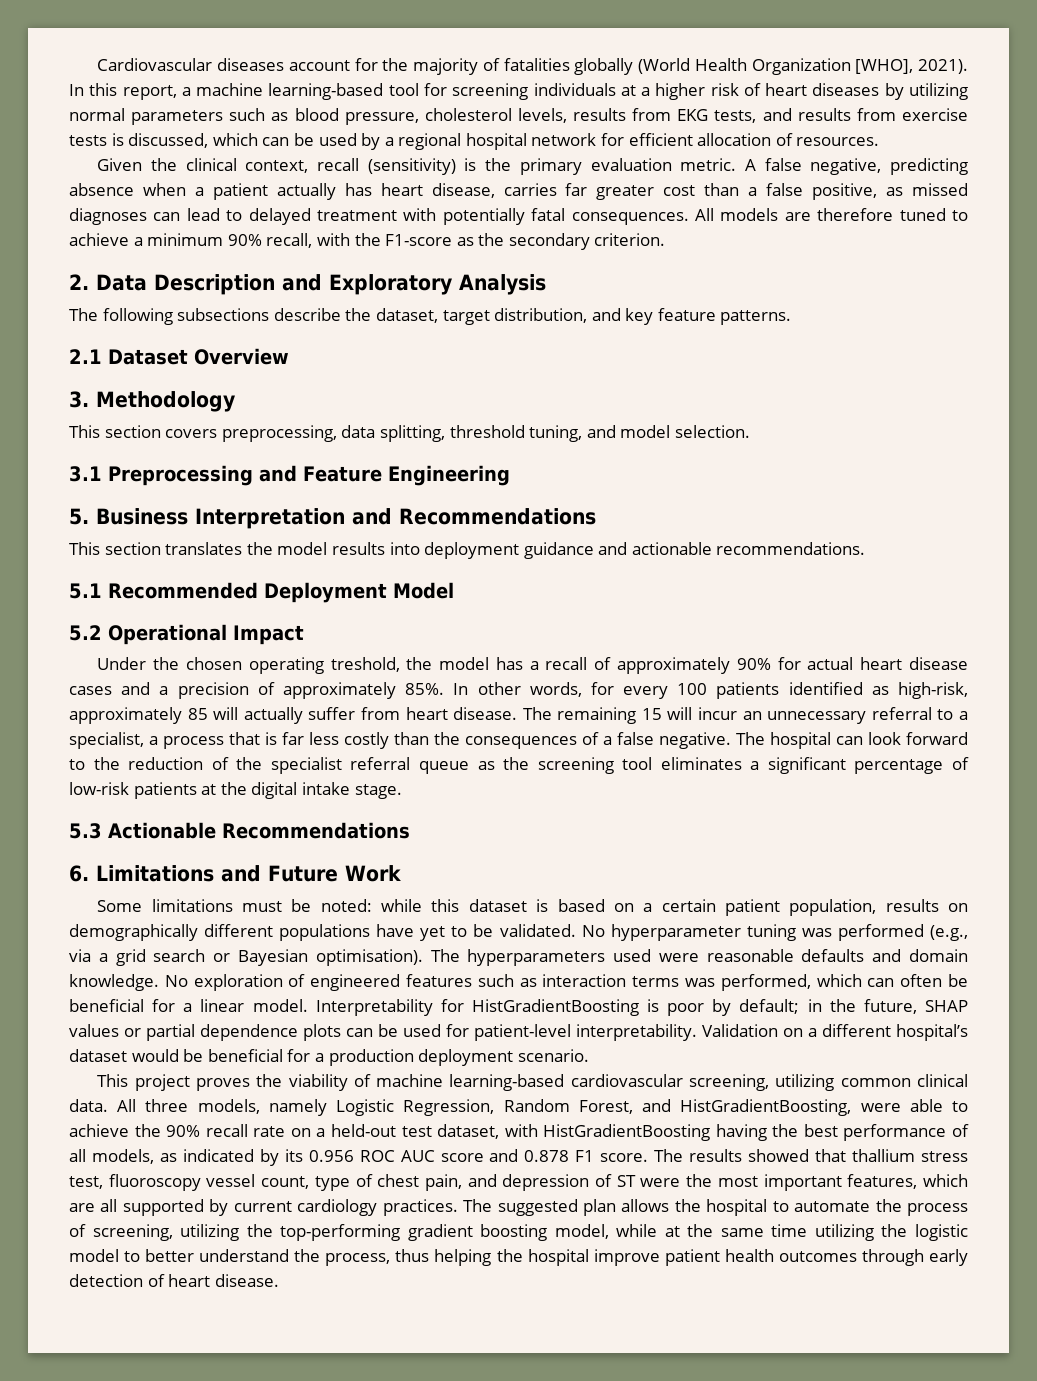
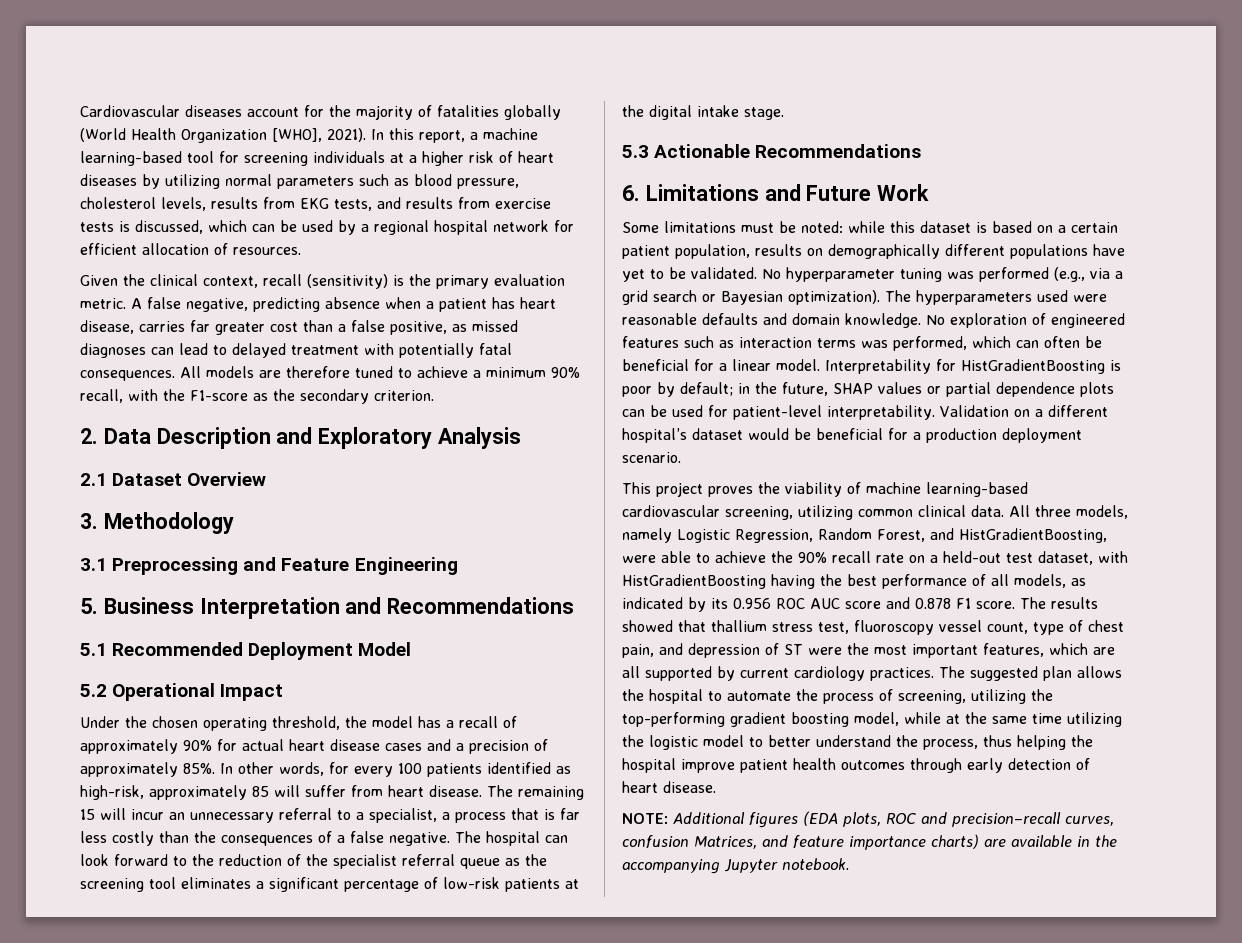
- A false negative, predicting absence when a patient actually has heart disease, carries far greater cost than a false positive, as missed diagnoses can lead to delayed treatment with potentially fatal consequences.
+ A false negative, predicting absence when a patient has heart disease, carries far greater cost than a false positive, as missed diagnoses can lead to delayed treatment with potentially fatal consequences.
- The following subsections describe the dataset, target distribution, and key feature patterns.
- This section covers preprocessing, data splitting, threshold tuning, and model selection.
- This section translates the model results into deployment guidance and actionable recommendations.
- Under the chosen operating treshold, the model has a recall of approximately 90% for actual heart disease cases and a precision of approximately 85%.
+ Under the chosen operating threshold, the model has a recall of approximately 90% for actual heart disease cases and a precision of approximately 85%.
- In other words, for every 100 patients identified as high-risk, approximately 85 will actually suffer from heart disease.
+ In other words, for every 100 patients identified as high-risk, approximately 85 will suffer from heart disease.
- No hyperparameter tuning was performed (e.g., via a grid search or Bayesian optimisation).
+ No hyperparameter tuning was performed (e.g., via a grid search or Bayesian optimization).
+ NOTE: Additional figures (EDA plots, ROC and precision–recall curves, confusion Matrices, and feature importance charts) are available in the accompanying Jupyter notebook.

